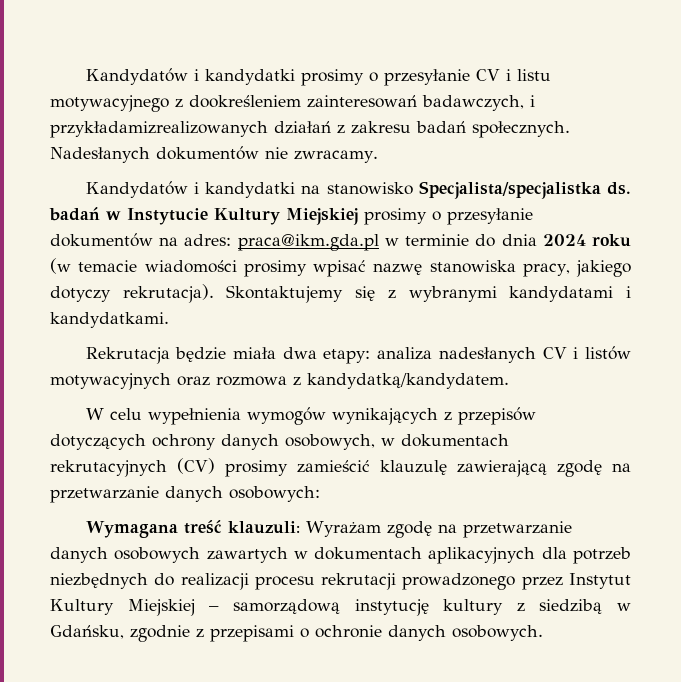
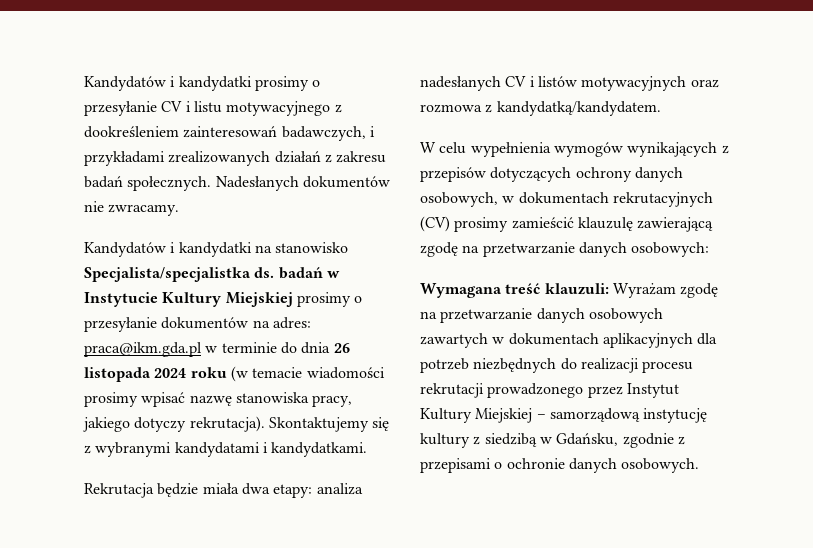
- Kandydatów i kandydatki prosimy o przesyłanie CV i listu motywacyjnego z dookreśleniem zainteresowań badawczych, i przykładamizrealizowanych działań z zakresu badań społecznych.
+ Kandydatów i kandydatki prosimy o przesyłanie CV i listu motywacyjnego z dookreśleniem zainteresowań badawczych, i przykładami zrealizowanych działań z zakresu badań społecznych.
- Kandydatów i kandydatki na stanowisko Specjalista/specjalistka ds. badań w Instytucie Kultury Miejskiej prosimy o przesyłanie dokumentów na adres: praca@ikm.gda.pl w terminie do dnia 2024 roku (w temacie wiadomości prosimy wpisać nazwę stanowiska pracy, jakiego dotyczy rekrutacja).
+ Kandydatów i kandydatki na stanowisko Specjalista/specjalistka ds. badań w Instytucie Kultury Miejskiej prosimy o przesyłanie dokumentów na adres: praca@ikm.gda.pl w terminie do dnia 26 listopada 2024 roku (w temacie wiadomości prosimy wpisać nazwę stanowiska pracy, jakiego dotyczy rekrutacja).

